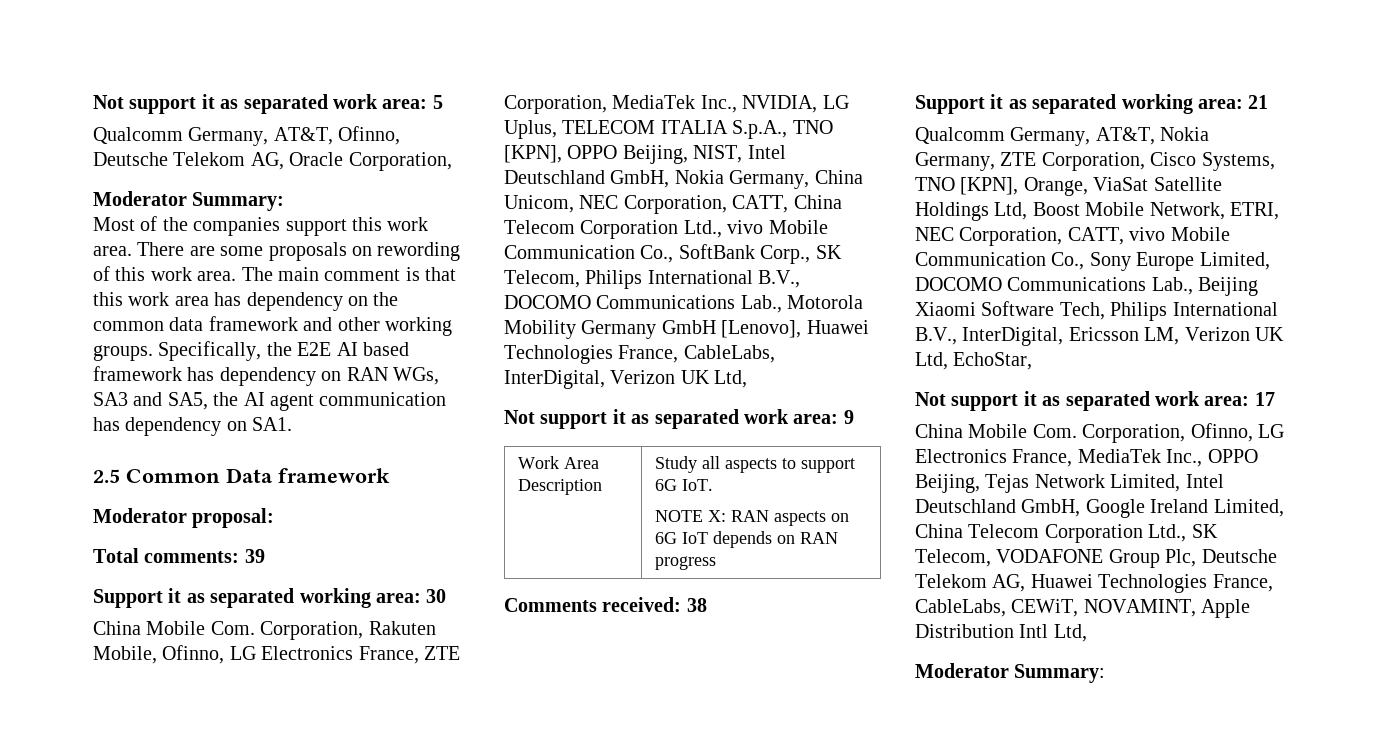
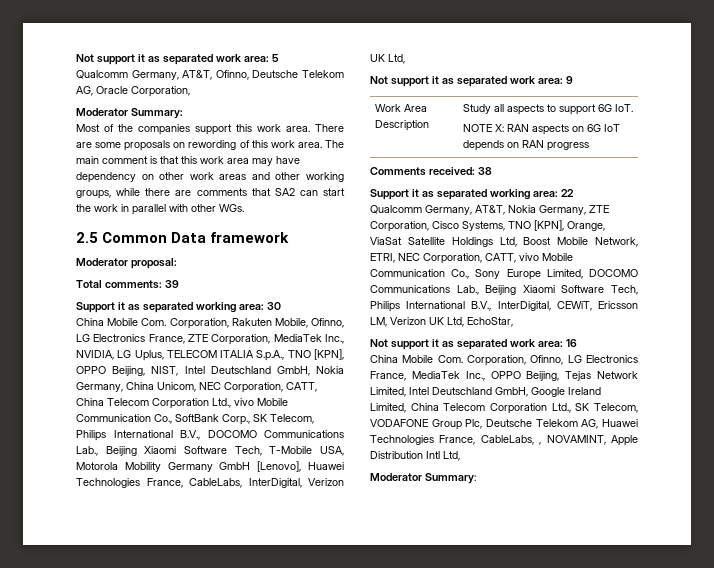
- The main comment is that this work area has dependency on the common data framework and other working groups. Specifically, the E2E AI based framework has dependency on RAN WGs, SA3 and SA5, the AI agent communication has dependency on SA1.
+ The main comment is that this work area may have dependency on other work areas and other working groups, while there are comments that SA2 can start the work in parallel with other WGs.
- China Mobile Com. Corporation, Rakuten Mobile, Ofinno, LG Electronics France, ZTE Corporation, MediaTek Inc., NVIDIA, LG Uplus, TELECOM ITALIA S.p.A., TNO [KPN], OPPO Beijing, NIST, Intel Deutschland GmbH, Nokia Germany, China Unicom, NEC Corporation, CATT, China Telecom Corporation Ltd., vivo Mobile Communication Co., SoftBank Corp., SK Telecom, Philips International B.V., DOCOMO Communications Lab., Motorola Mobility Germany GmbH [Lenovo], Huawei Technologies France, CableLabs, InterDigital, Verizon UK Ltd,
+ China Mobile Com. Corporation, Rakuten Mobile, Ofinno, LG Electronics France, ZTE Corporation, MediaTek Inc., NVIDIA, LG Uplus, TELECOM ITALIA S.p.A., TNO [KPN], OPPO Beijing, NIST, Intel Deutschland GmbH, Nokia Germany, China Unicom, NEC Corporation, CATT, China Telecom Corporation Ltd., vivo Mobile Communication Co., SoftBank Corp., SK Telecom, Philips International B.V., DOCOMO Communications Lab., Beijing Xiaomi Software Tech, T-Mobile USA, Motorola Mobility Germany GmbH [Lenovo], Huawei Technologies France, CableLabs, InterDigital, Verizon UK Ltd,
- Support it as separated working area: 21
+ Support it as separated working area: 22
- Qualcomm Germany, AT&T, Nokia Germany, ZTE Corporation, Cisco Systems, TNO [KPN], Orange, ViaSat Satellite Holdings Ltd, Boost Mobile Network, ETRI, NEC Corporation, CATT, vivo Mobile Communication Co., Sony Europe Limited, DOCOMO Communications Lab., Beijing Xiaomi Software Tech, Philips International B.V., InterDigital, Ericsson LM, Verizon UK Ltd, EchoStar,
+ Qualcomm Germany, AT&T, Nokia Germany, ZTE Corporation, Cisco Systems, TNO [KPN], Orange, ViaSat Satellite Holdings Ltd, Boost Mobile Network, ETRI, NEC Corporation, CATT, vivo Mobile Communication Co., Sony Europe Limited, DOCOMO Communications Lab., Beijing Xiaomi Software Tech, Philips International B.V., InterDigital, CEWiT, Ericsson LM, Verizon UK Ltd, EchoStar,
- Not support it as separated work area: 17
+ Not support it as separated work area: 16
- China Mobile Com. Corporation, Ofinno, LG Electronics France, MediaTek Inc., OPPO Beijing, Tejas Network Limited, Intel Deutschland GmbH, Google Ireland Limited, China Telecom Corporation Ltd., SK Telecom, VODAFONE Group Plc, Deutsche Telekom AG, Huawei Technologies France, CableLabs, CEWiT, NOVAMINT, Apple Distribution Intl Ltd,
+ China Mobile Com. Corporation, Ofinno, LG Electronics France, MediaTek Inc., OPPO Beijing, Tejas Network Limited, Intel Deutschland GmbH, Google Ireland Limited, China Telecom Corporation Ltd., SK Telecom, VODAFONE Group Plc, Deutsche Telekom AG, Huawei Technologies France, CableLabs, , NOVAMINT, Apple Distribution Intl Ltd,

